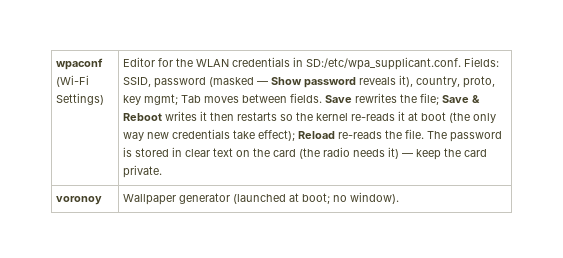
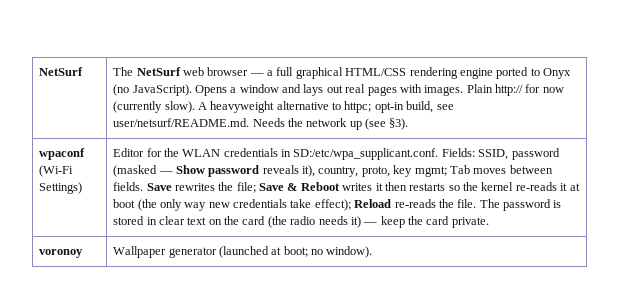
+ NetSurf | The NetSurf web browser — a full graphical HTML/CSS rendering engine ported to Onyx (no JavaScript). Opens a window and lays out real pages with images. Plain http:// for now (currently slow). A heavyweight alternative to httpc; opt-in build, see user/netsurf/README.md. Needs the network up (see §3).

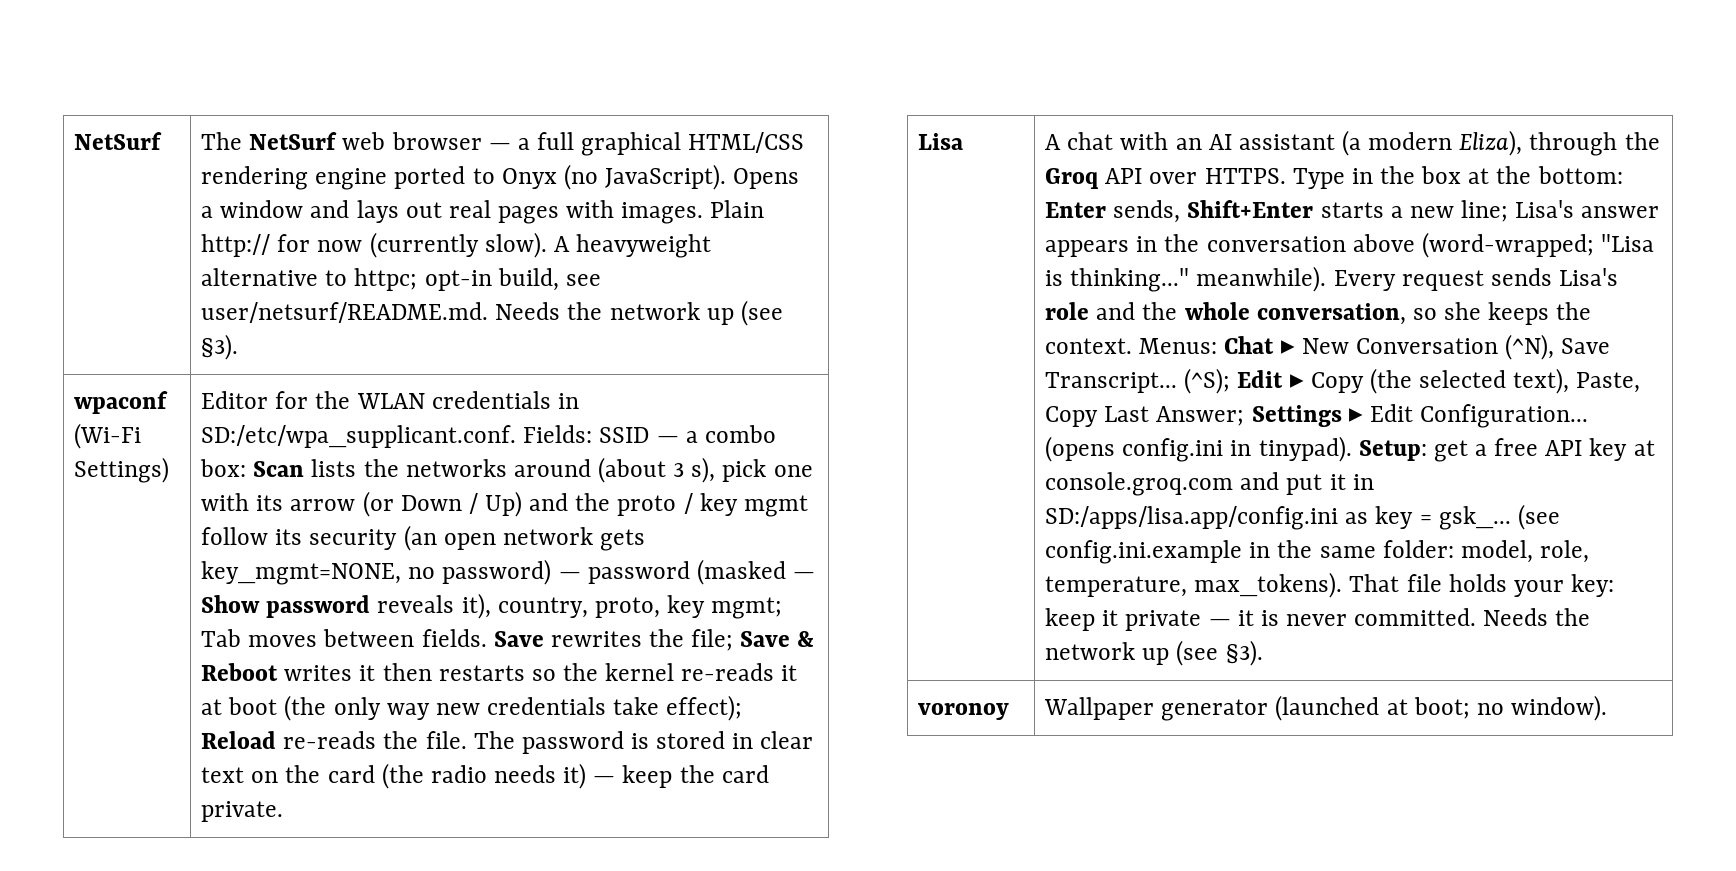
- Editor for the WLAN credentials in SD:/etc/wpa_supplicant.conf. Fields: SSID, password (masked — Show password reveals it), country, proto, key mgmt; Tab moves between fields.
+ Editor for the WLAN credentials in SD:/etc/wpa_supplicant.conf. Fields: SSID — a combo box: Scan lists the networks around (about 3 s), pick one with its arrow (or Down / Up) and the proto / key mgmt follow its security (an open network gets key_mgmt=NONE, no password) — password (masked — Show password reveals it), country, proto, key mgmt; Tab moves between fields.
+ Lisa | A chat with an AI assistant (a modern Eliza), through the Groq API over HTTPS. Type in the box at the bottom: Enter sends, Shift+Enter starts a new line; Lisa's answer appears in the conversation above (word-wrapped; "Lisa is thinking..." meanwhile). Every request sends Lisa's role and the whole conversation, so she keeps the context. Menus: Chat ▸ New Conversation (^N), Save Transcript... (^S); Edit ▸ Copy (the selected text), Paste, Copy Last Answer; Settings ▸ Edit Configuration... (opens config.ini in tinypad). Setup: get a free API key at console.groq.com and put it in SD:/apps/lisa.app/config.ini as key = gsk_... (see config.ini.example in the same folder: model, role, temperature, max_tokens). That file holds your key: keep it private — it is never committed. Needs the network up (see §3).

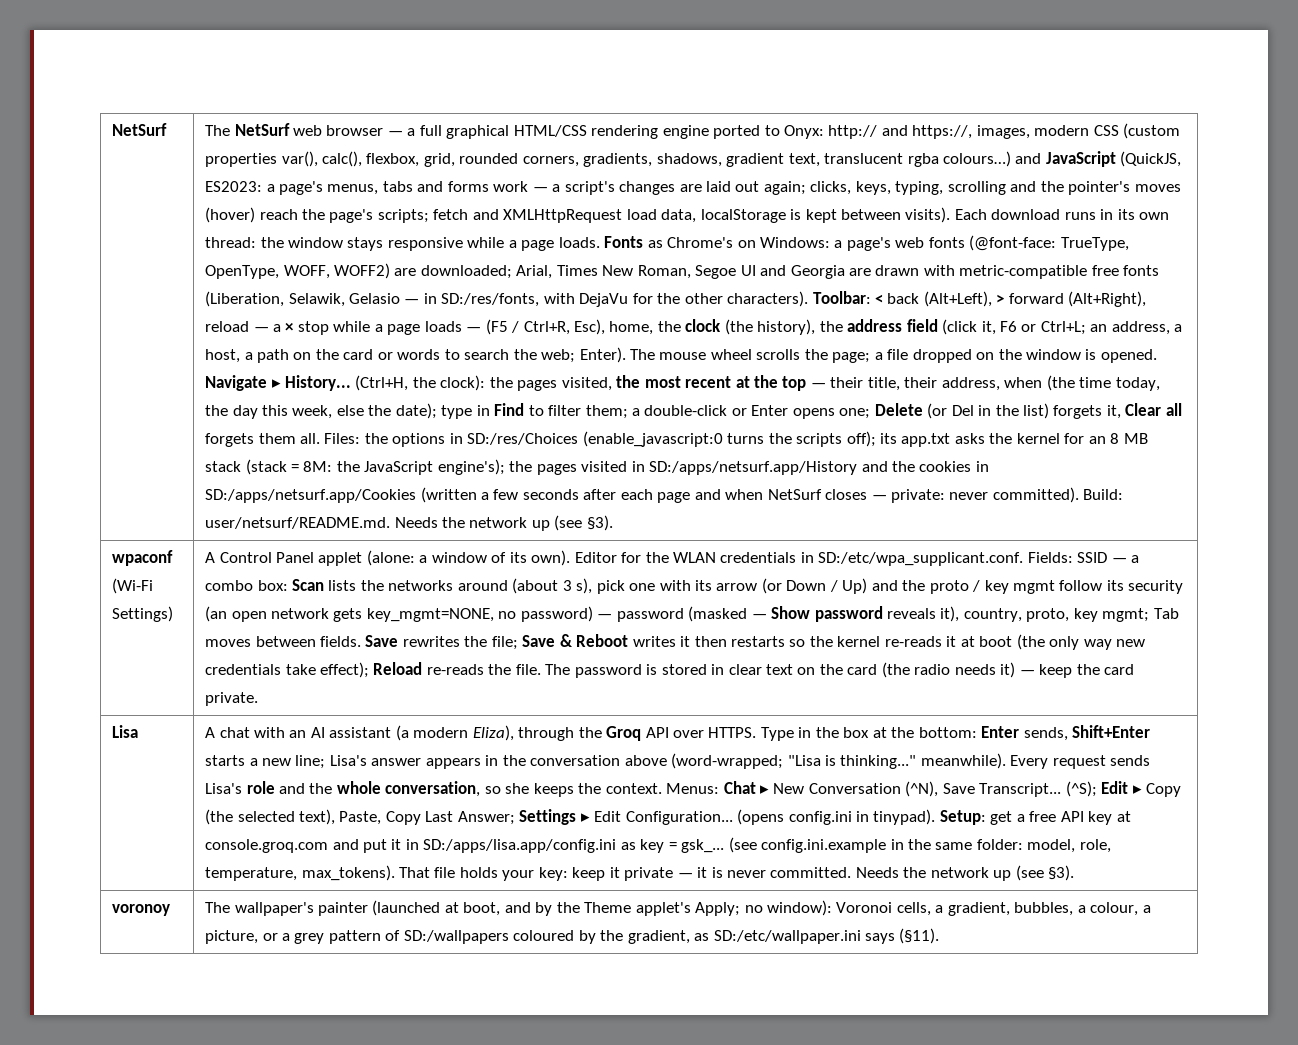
- The NetSurf web browser — a full graphical HTML/CSS rendering engine ported to Onyx (no JavaScript). Opens a window and lays out real pages with images. Plain http:// for now (currently slow). A heavyweight alternative to httpc; opt-in build, see user/netsurf/README.md. Needs the network up (see §3).
+ The NetSurf web browser — a full graphical HTML/CSS rendering engine ported to Onyx: http:// and https://, images, modern CSS (custom properties var(), calc(), flexbox, grid, rounded corners, gradients, shadows, gradient text, translucent rgba colours…) and JavaScript (QuickJS, ES2023: a page's menus, tabs and forms work — a script's changes are laid out again; clicks, keys, typing, scrolling and the pointer's moves (hover) reach the page's scripts; fetch and XMLHttpRequest load data, localStorage is kept between visits). Each download runs in its own thread: the window stays responsive while a page loads. Fonts as Chrome's on Windows: a page's web fonts (@font-face: TrueType, OpenType, WOFF, WOFF2) are downloaded; Arial, Times New Roman, Segoe UI and Georgia are drawn with metric-compatible free fonts (Liberation, Selawik, Gelasio — in SD:/res/fonts, with DejaVu for the other characters). Toolbar: < back (Alt+Left), > forward (Alt+Right), reload — a × stop while a page loads — (F5 / Ctrl+R, Esc), home, the clock (the history), the address field (click it, F6 or Ctrl+L; an address, a host, a path on the card or words to search the web; Enter). The mouse wheel scrolls the page; a file dropped on the window is opened. Navigate ▸ History... (Ctrl+H, the clock): the pages visited, the most recent at the top — their title, their address, when (the time today, the day this week, else the date); type in Find to filter them; a double-click or Enter opens one; Delete (or Del in the list) forgets it, Clear all forgets them all. Files: the options in SD:/res/Choices (enable_javascript:0 turns the scripts off); its app.txt asks the kernel for an 8 MB stack (stack = 8M: the JavaScript engine's); the pages visited in SD:/apps/netsurf.app/History and the cookies in SD:/apps/netsurf.app/Cookies (written a few seconds after each page and when NetSurf closes — private: never committed). Build: user/netsurf/README.md. Needs the network up (see §3).
+ A Control Panel applet (alone: a window of its own).
- voronoy | Wallpaper generator (launched at boot; no window).
+ voronoy | The wallpaper's painter (launched at boot, and by the Theme applet's Apply; no window): Voronoi cells, a gradient, bubbles, a colour, a picture, or a grey pattern of SD:/wallpapers coloured by the gradient, as SD:/etc/wallpaper.ini says (§11).

